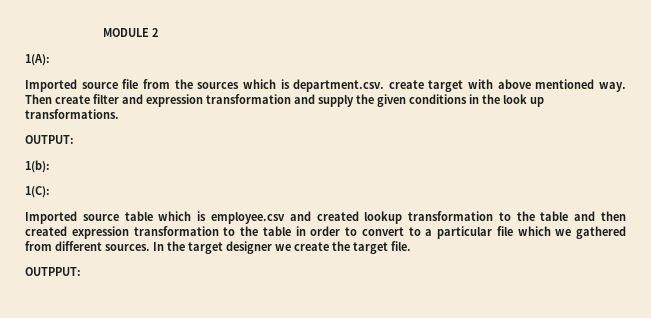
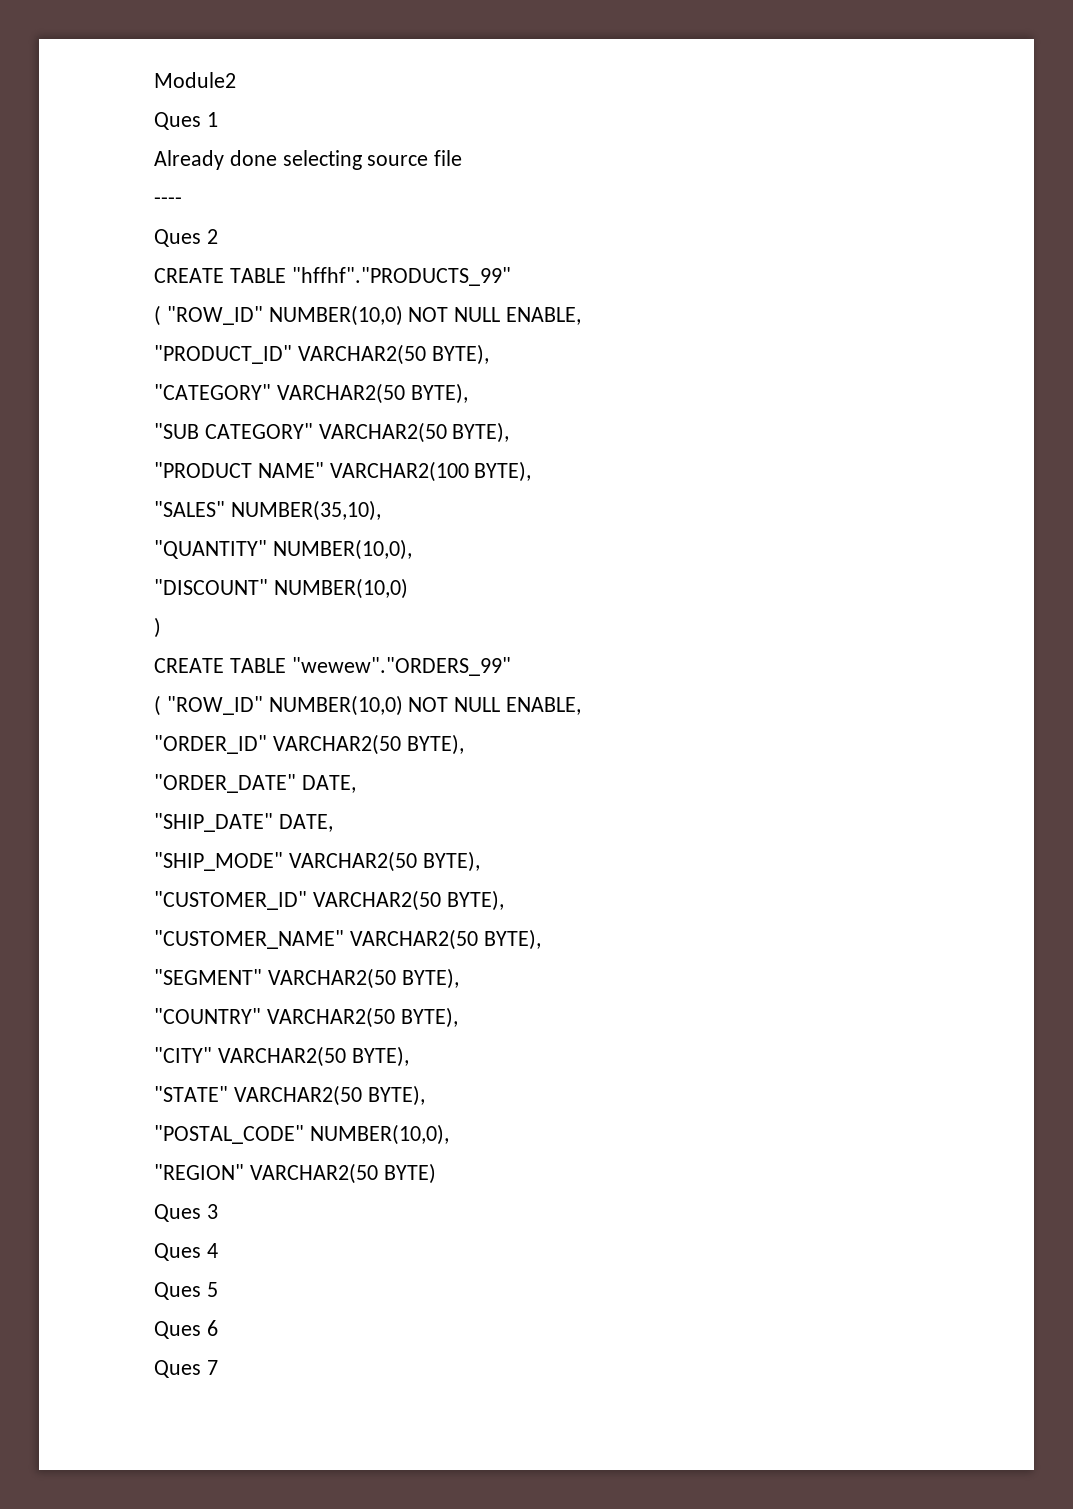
- MODULE 2
- 1(A):
- Imported source file from the sources which is department.csv. create target with above mentioned way. Then create filter and expression transformation and supply the given conditions in the look up transformations.
- OUTPUT:
- 1(b):
- 1(C):
- Imported source table which is employee.csv and created lookup transformation to the table and then created expression transformation to the table in order to convert to a particular file which we gathered from different sources. In the target designer we create the target file.
- OUTPPUT:
+ Module2
+ Ques 1
+ Already done selecting source file
+ ----
+ Ques 2
+ CREATE TABLE "hffhf"."PRODUCTS_99"
+ ( "ROW_ID" NUMBER(10,0) NOT NULL ENABLE,
+ "PRODUCT_ID" VARCHAR2(50 BYTE),
+ "CATEGORY" VARCHAR2(50 BYTE),
+ "SUB CATEGORY" VARCHAR2(50 BYTE),
+ "PRODUCT NAME" VARCHAR2(100 BYTE),
+ "SALES" NUMBER(35,10),
+ "QUANTITY" NUMBER(10,0),
+ "DISCOUNT" NUMBER(10,0)
+ )
+ CREATE TABLE "wewew"."ORDERS_99"
+ ( "ROW_ID" NUMBER(10,0) NOT NULL ENABLE,
+ "ORDER_ID" VARCHAR2(50 BYTE),
+ "ORDER_DATE" DATE,
+ "SHIP_DATE" DATE,
+ "SHIP_MODE" VARCHAR2(50 BYTE),
+ "CUSTOMER_ID" VARCHAR2(50 BYTE),
+ "CUSTOMER_NAME" VARCHAR2(50 BYTE),
+ "SEGMENT" VARCHAR2(50 BYTE),
+ "COUNTRY" VARCHAR2(50 BYTE),
+ "CITY" VARCHAR2(50 BYTE),
+ "STATE" VARCHAR2(50 BYTE),
+ "POSTAL_CODE" NUMBER(10,0),
+ "REGION" VARCHAR2(50 BYTE)
+ Ques 3
+ Ques 4
+ Ques 5
+ Ques 6
+ Ques 7

